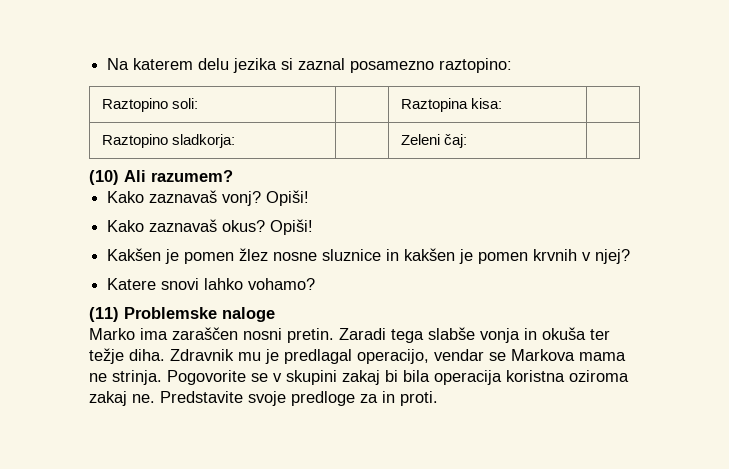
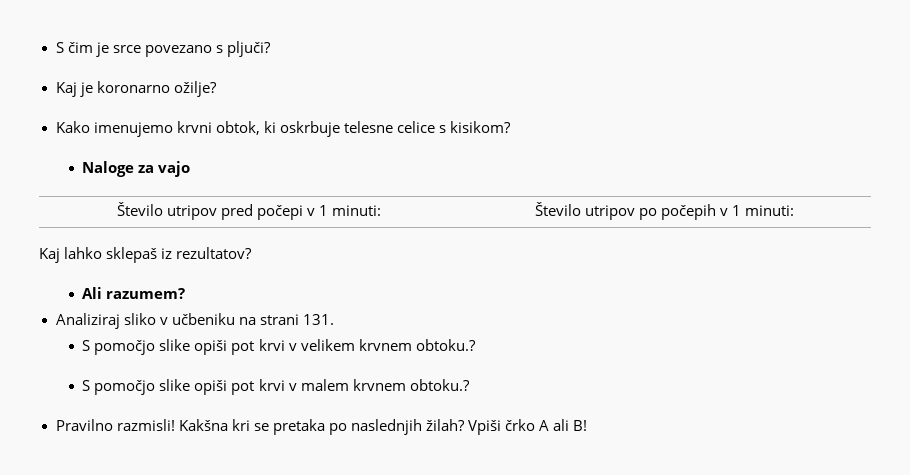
- Na katerem delu jezika si zaznal posamezno raztopino:
- Raztopino soli: | | Raztopina kisa: |
- Raztopino sladkorja: | | Zeleni čaj: |
- (10) Ali razumem?
- Kako zaznavaš vonj? Opiši!
- Kako zaznavaš okus? Opiši!
- Kakšen je pomen žlez nosne sluznice in kakšen je pomen krvnih v njej?
- Katere snovi lahko vohamo?
- (11) Problemske naloge
- Marko ima zaraščen nosni pretin. Zaradi tega slabše vonja in okuša ter težje diha. Zdravnik mu je predlagal operacijo, vendar se Markova mama ne strinja. Pogovorite se v skupini zakaj bi bila operacija koristna oziroma zakaj ne. Predstavite svoje predloge za in proti.
+ S čim je srce povezano s pljuči?
+ Kaj je koronarno ožilje?
+ Kako imenujemo krvni obtok, ki oskrbuje telesne celice s kisikom?
+ Naloge za vajo
+ Število utripov pred počepi v 1 minuti: | Število utripov po počepih v 1 minuti:
+ Kaj lahko sklepaš iz rezultatov?
+ Ali razumem?
+ Analiziraj sliko v učbeniku na strani 131.
+ S pomočjo slike opiši pot krvi v velikem krvnem obtoku.?
+ S pomočjo slike opiši pot krvi v malem krvnem obtoku.?
+ Pravilno razmisli! Kakšna kri se pretaka po naslednjih žilah? Vpiši črko A ali B!

